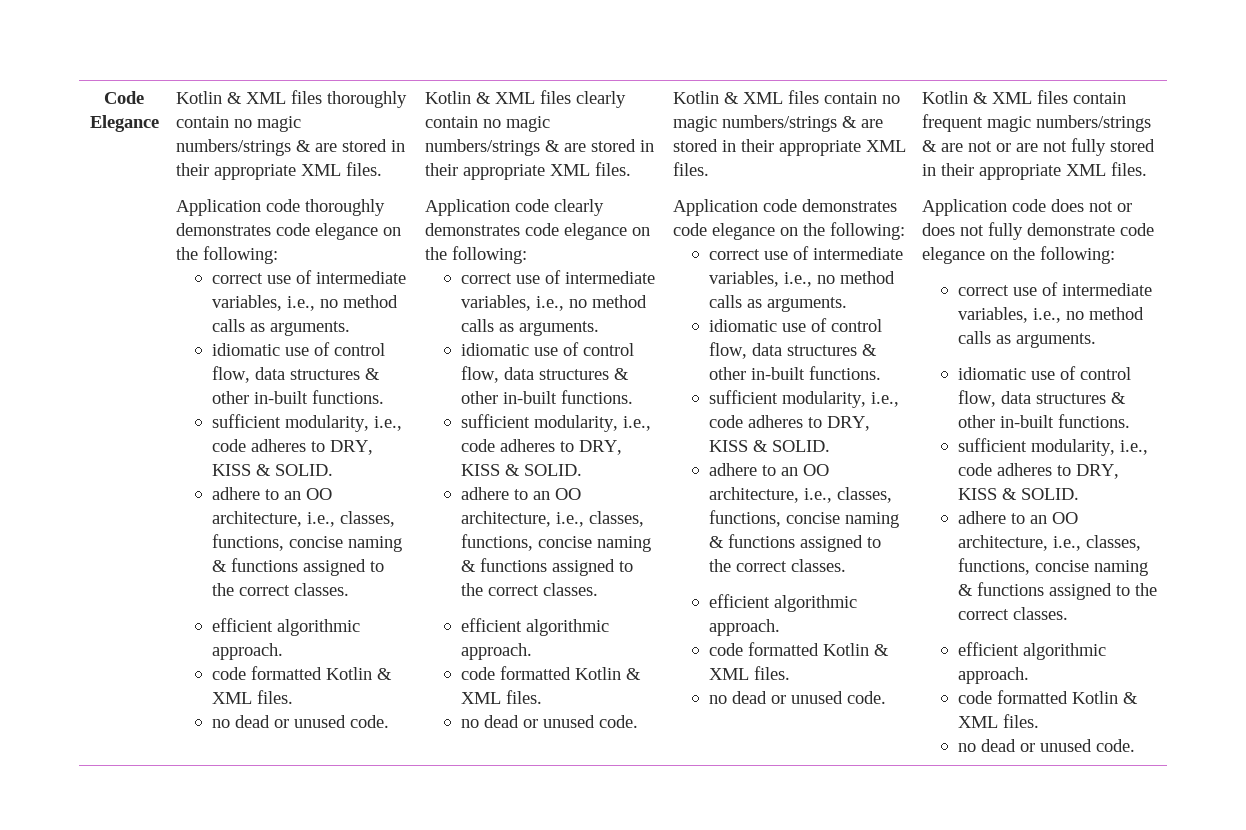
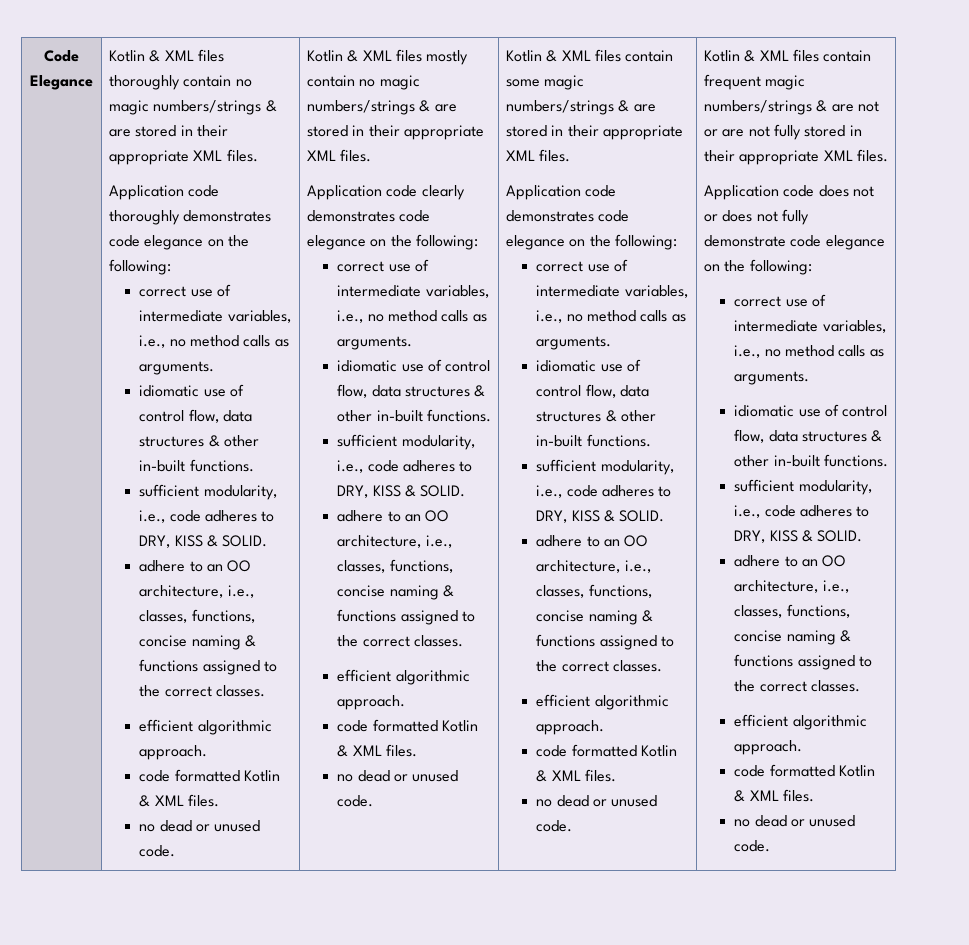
- Kotlin & XML files clearly contain no magic numbers/strings & are stored in their appropriate XML files.
+ Kotlin & XML files mostly contain no magic numbers/strings & are stored in their appropriate XML files.
- Kotlin & XML files contain no magic numbers/strings & are stored in their appropriate XML files.
+ Kotlin & XML files contain some magic numbers/strings & are stored in their appropriate XML files.

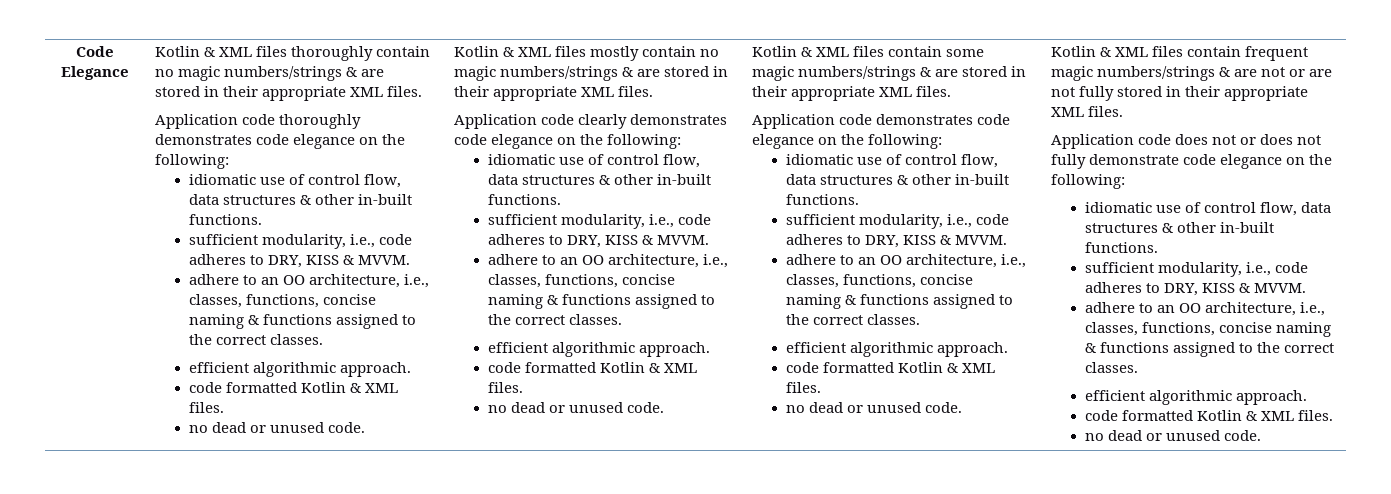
  Application code thoroughly demonstrates code elegance on the following:
- correct use of intermediate variables, i.e., no method calls as arguments.
  idiomatic use of control flow, data structures & other in-built functions.
- sufficient modularity, i.e., code adheres to DRY, KISS & SOLID.
+ sufficient modularity, i.e., code adheres to DRY, KISS & MVVM.
  Application code clearly demonstrates code elegance on the following:
- correct use of intermediate variables, i.e., no method calls as arguments.
  idiomatic use of control flow, data structures & other in-built functions.
- sufficient modularity, i.e., code adheres to DRY, KISS & SOLID.
+ sufficient modularity, i.e., code adheres to DRY, KISS & MVVM.
  Application code demonstrates code elegance on the following:
- correct use of intermediate variables, i.e., no method calls as arguments.
  idiomatic use of control flow, data structures & other in-built functions.
- sufficient modularity, i.e., code adheres to DRY, KISS & SOLID.
+ sufficient modularity, i.e., code adheres to DRY, KISS & MVVM.
  Application code does not or does not fully demonstrate code elegance on the following:
- correct use of intermediate variables, i.e., no method calls as arguments.
  idiomatic use of control flow, data structures & other in-built functions.
- sufficient modularity, i.e., code adheres to DRY, KISS & SOLID.
+ sufficient modularity, i.e., code adheres to DRY, KISS & MVVM.

